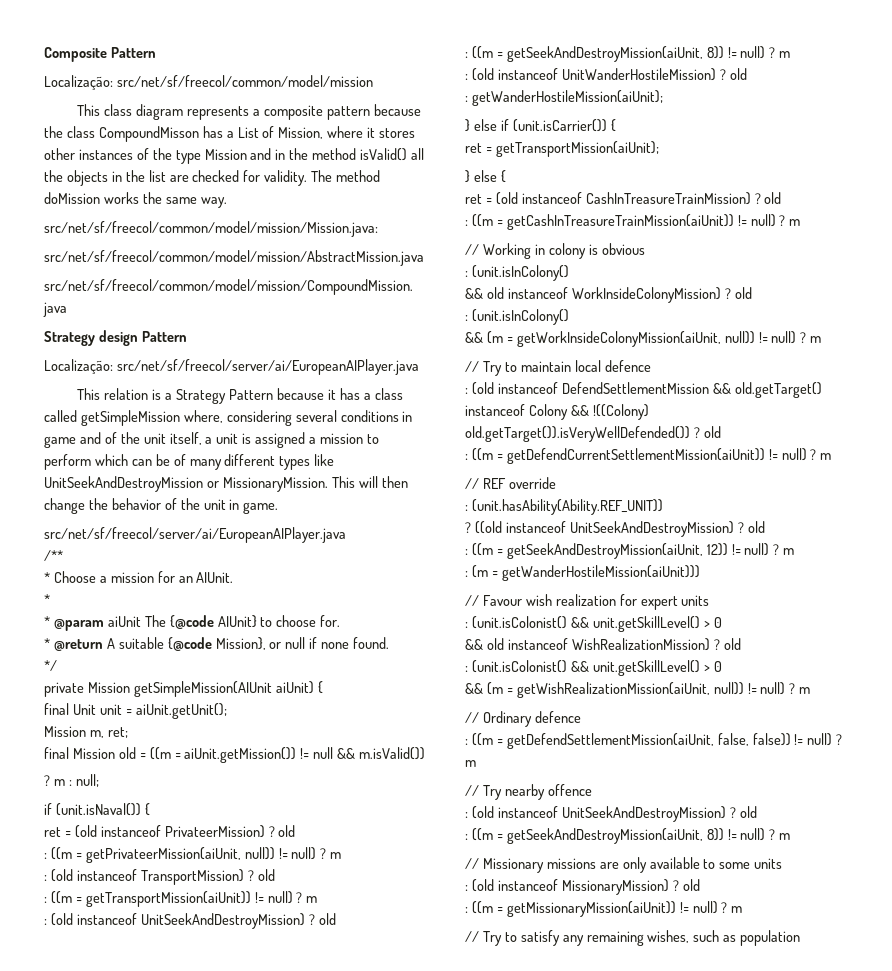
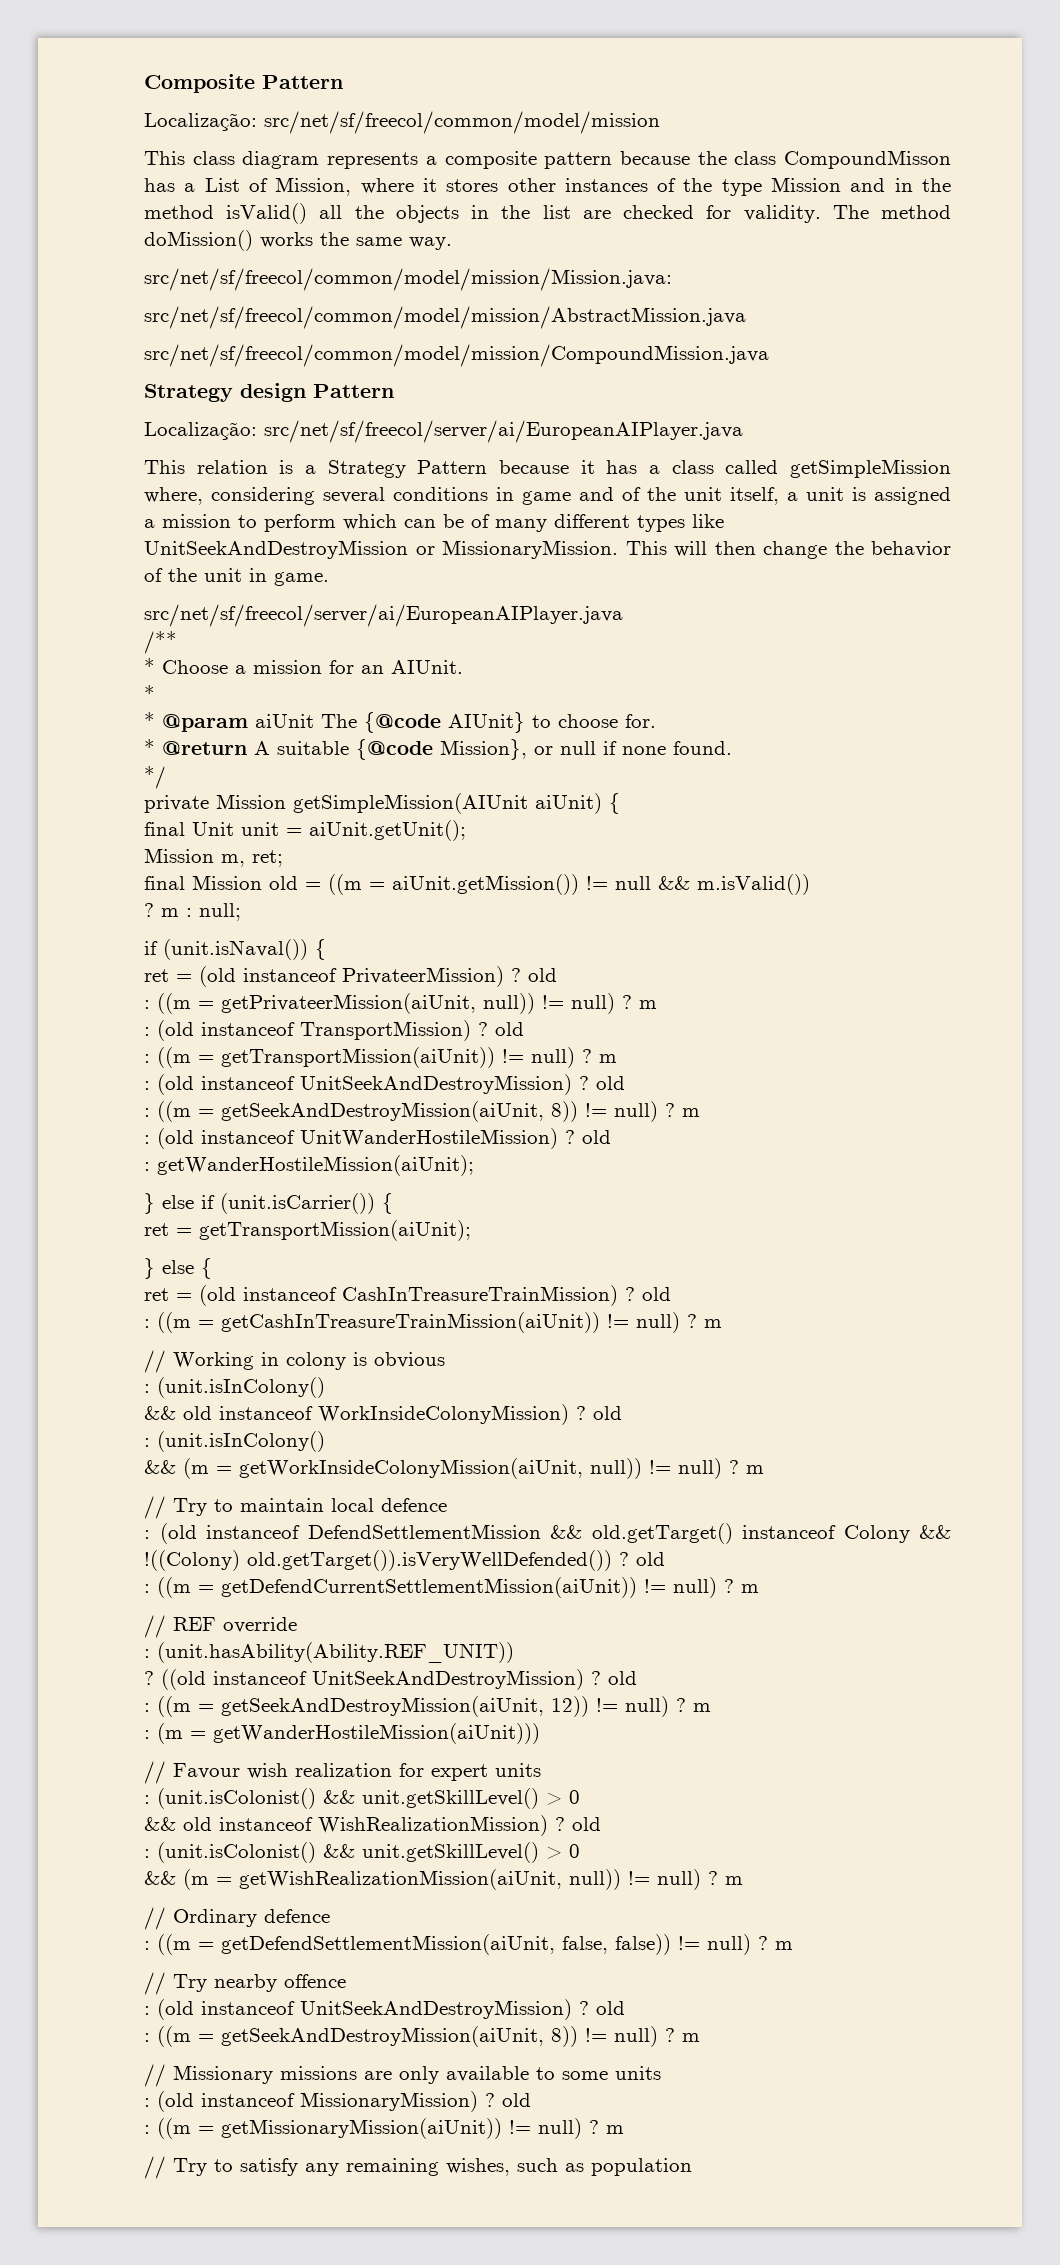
- The method doMission works the same way.
+ The method doMission() works the same way.

